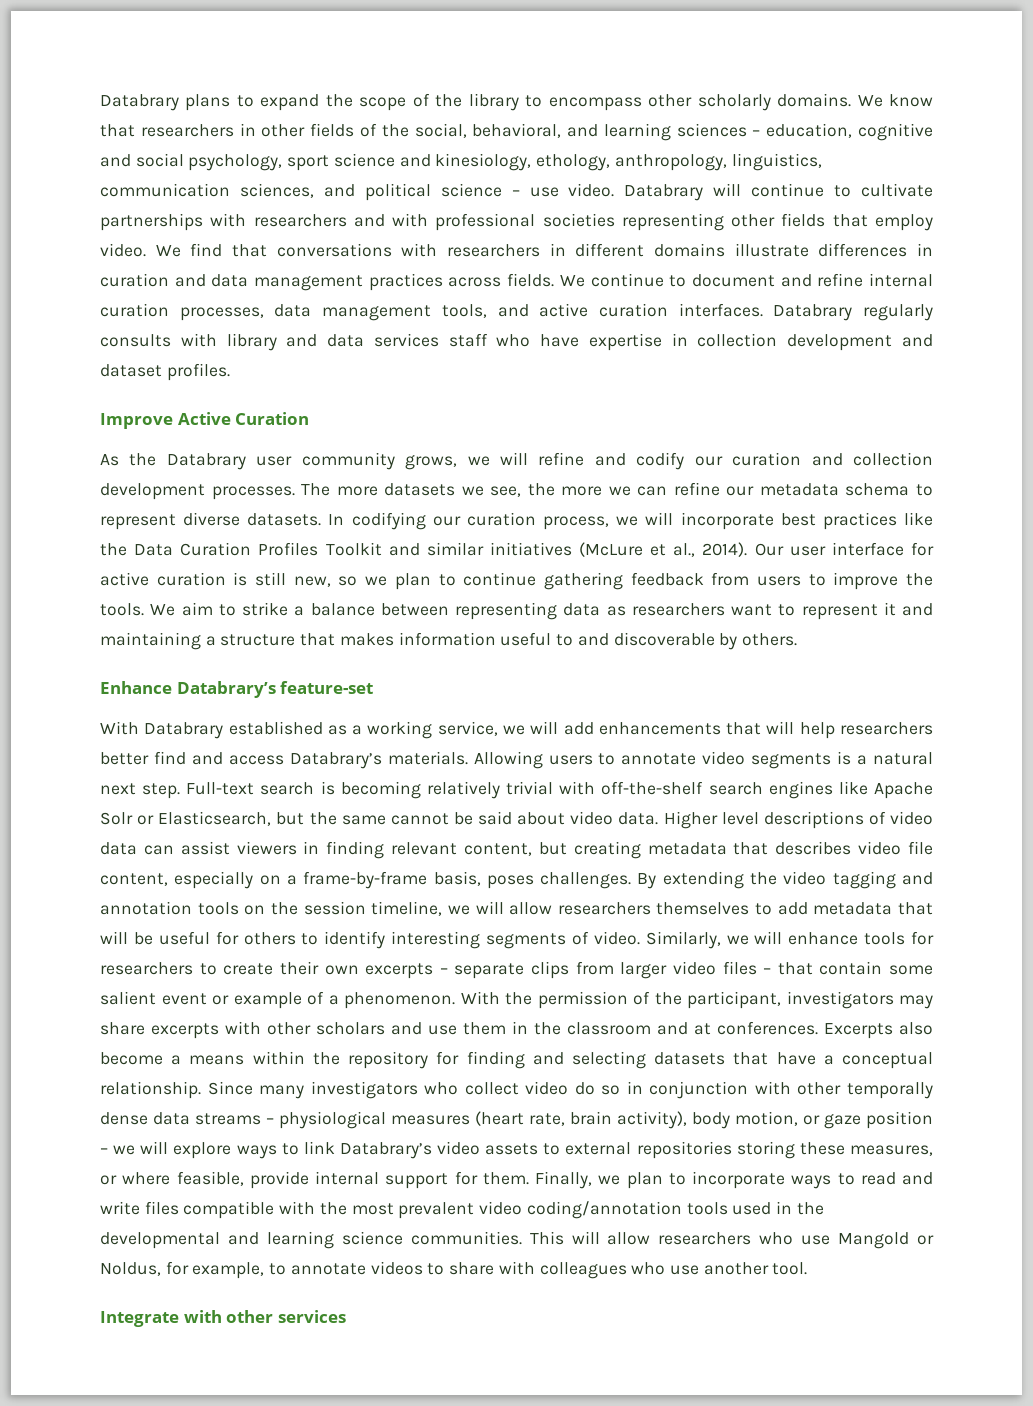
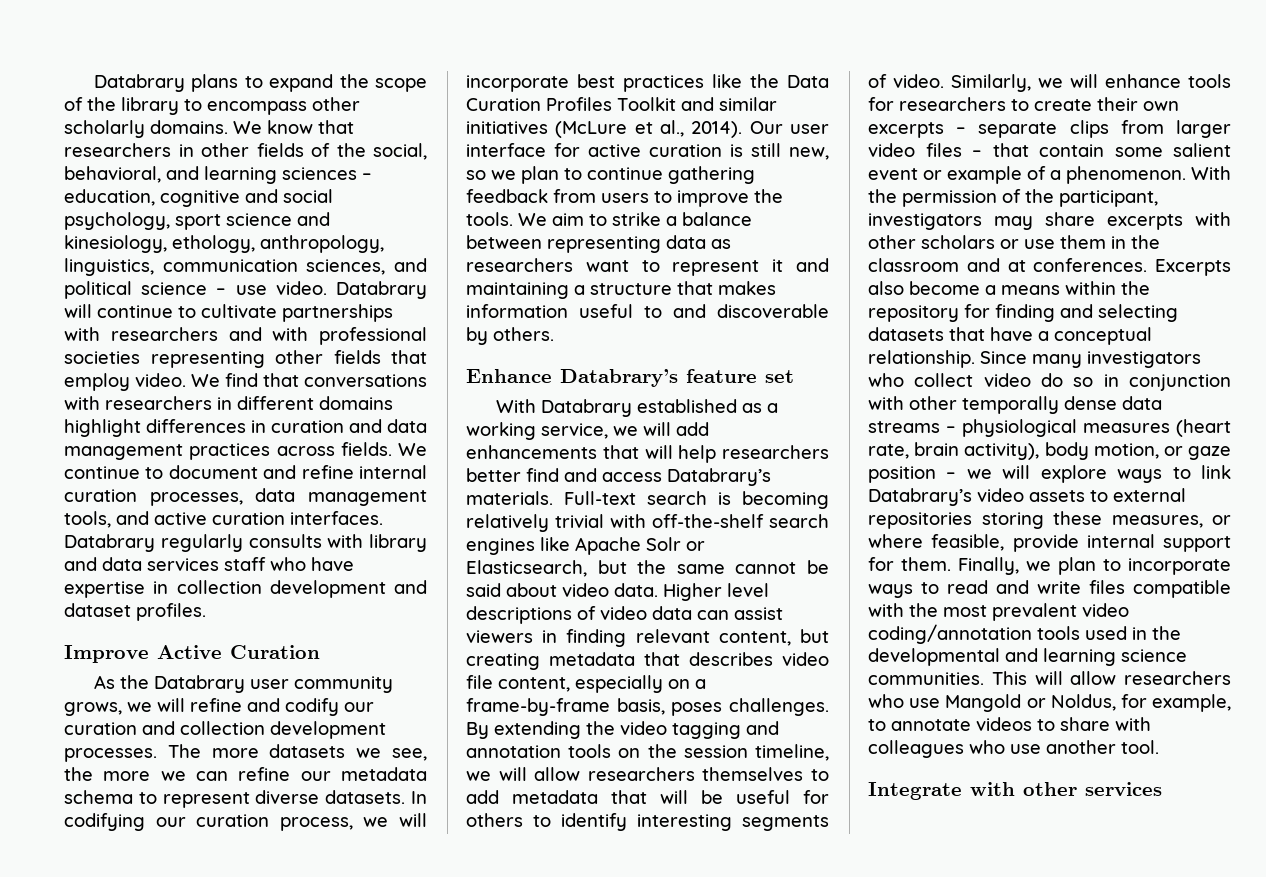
- We find that conversations with researchers in different domains illustrate differences in curation and data management practices across fields.
+ We find that conversations with researchers in different domains highlight differences in curation and data management practices across fields.
- Enhance Databrary’s feature-set
+ Enhance Databrary’s feature set
- Allowing users to annotate video segments is a natural next step.
- With the permission of the participant, investigators may share excerpts with other scholars and use them in the classroom and at conferences.
+ With the permission of the participant, investigators may share excerpts with other scholars or use them in the classroom and at conferences.

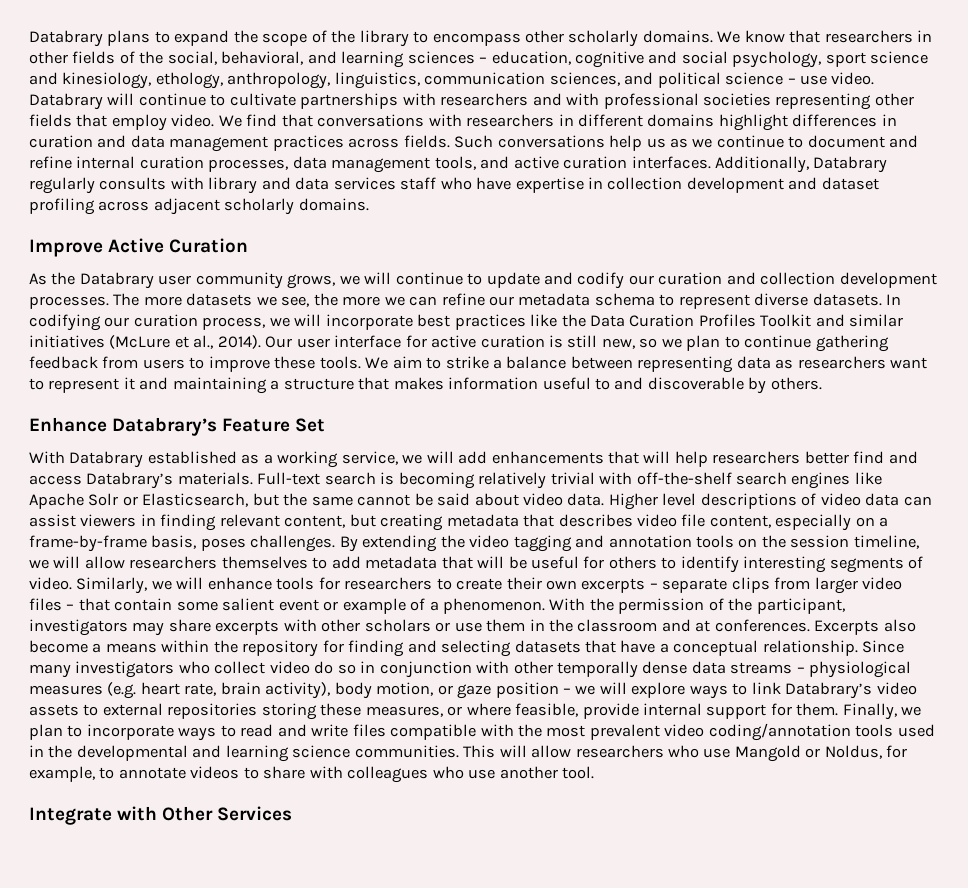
- We continue to document and refine internal curation processes, data management tools, and active curation interfaces.
+ Such conversations help us as we continue to document and refine internal curation processes, data management tools, and active curation interfaces.
- Databrary regularly consults with library and data services staff who have expertise in collection development and dataset profiles.
+ Additionally, Databrary regularly consults with library and data services staff who have expertise in collection development and dataset profiling across adjacent scholarly domains.
- As the Databrary user community grows, we will refine and codify our curation and collection development processes.
+ As the Databrary user community grows, we will continue to update and codify our curation and collection development processes.
- Our user interface for active curation is still new, so we plan to continue gathering feedback from users to improve the tools.
+ Our user interface for active curation is still new, so we plan to continue gathering feedback from users to improve these tools.
- Enhance Databrary’s feature set
+ Enhance Databrary’s Feature Set
- Since many investigators who collect video do so in conjunction with other temporally dense data streams – physiological measures (heart rate, brain activity), body motion, or gaze position – we will explore ways to link Databrary’s video assets to external repositories storing these measures, or where feasible, provide internal support for them.
+ Since many investigators who collect video do so in conjunction with other temporally dense data streams – physiological measures (e.g. heart rate, brain activity), body motion, or gaze position – we will explore ways to link Databrary’s video assets to external repositories storing these measures, or where feasible, provide internal support for them.
- Integrate with other services
+ Integrate with Other Services

